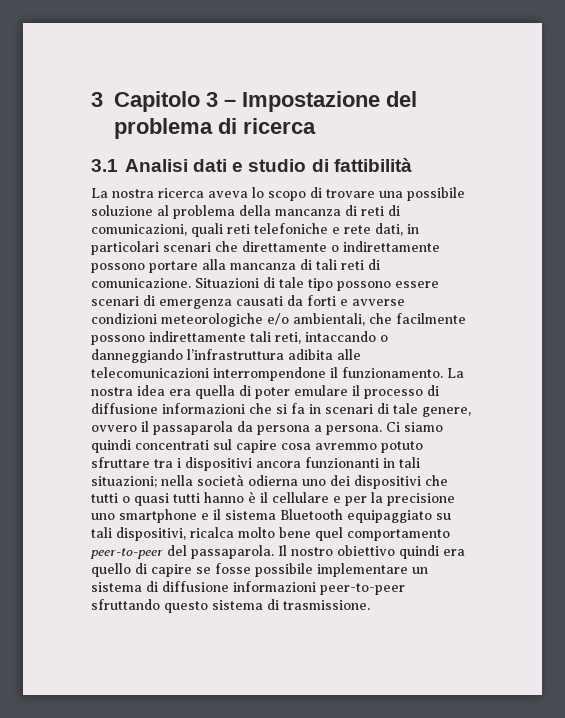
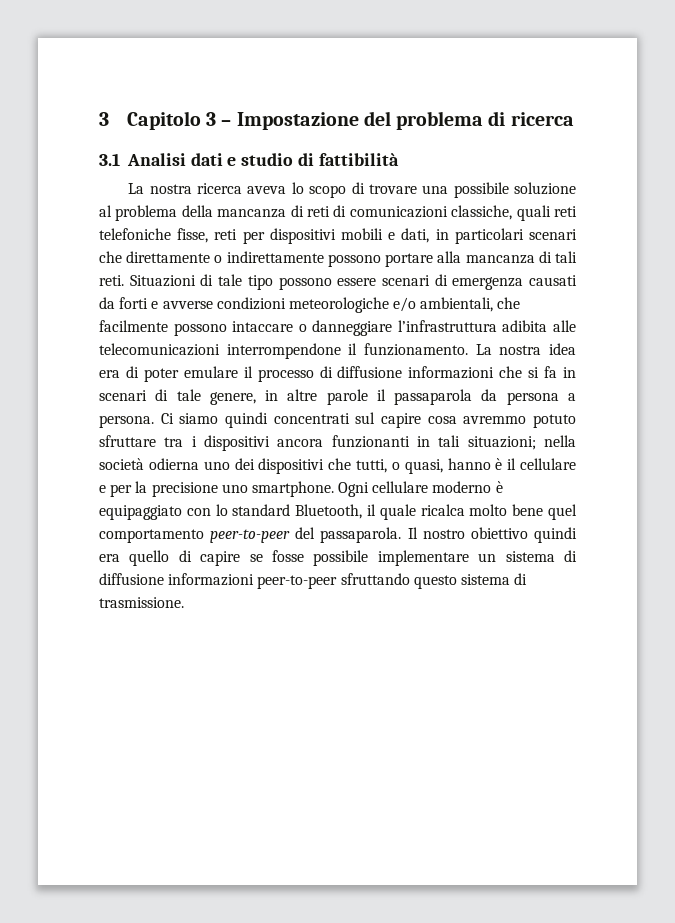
- La nostra ricerca aveva lo scopo di trovare una possibile soluzione al problema della mancanza di reti di comunicazioni, quali reti telefoniche e rete dati, in particolari scenari che direttamente o indirettamente possono portare alla mancanza di tali reti di comunicazione.
+ La nostra ricerca aveva lo scopo di trovare una possibile soluzione al problema della mancanza di reti di comunicazioni classiche, quali reti telefoniche fisse, reti per dispositivi mobili e dati, in particolari scenari che direttamente o indirettamente possono portare alla mancanza di tali reti.
- Situazioni di tale tipo possono essere scenari di emergenza causati da forti e avverse condizioni meteorologiche e/o ambientali, che facilmente possono indirettamente tali reti, intaccando o danneggiando l’infrastruttura adibita alle telecomunicazioni interrompendone il funzionamento.
+ Situazioni di tale tipo possono essere scenari di emergenza causati da forti e avverse condizioni meteorologiche e/o ambientali, che facilmente possono intaccare o danneggiare l’infrastruttura adibita alle telecomunicazioni interrompendone il funzionamento.
- La nostra idea era quella di poter emulare il processo di diffusione informazioni che si fa in scenari di tale genere, ovvero il passaparola da persona a persona.
+ La nostra idea era di poter emulare il processo di diffusione informazioni che si fa in scenari di tale genere, in altre parole il passaparola da persona a persona.
- Ci siamo quindi concentrati sul capire cosa avremmo potuto sfruttare tra i dispositivi ancora funzionanti in tali situazioni; nella società odierna uno dei dispositivi che tutti o quasi tutti hanno è il cellulare e per la precisione uno smartphone e il sistema Bluetooth equipaggiato su tali dispositivi, ricalca molto bene quel comportamento peer-to-peer del passaparola.
+ Ci siamo quindi concentrati sul capire cosa avremmo potuto sfruttare tra i dispositivi ancora funzionanti in tali situazioni; nella società odierna uno dei dispositivi che tutti, o quasi, hanno è il cellulare e per la precisione uno smartphone. Ogni cellulare moderno è equipaggiato con lo standard Bluetooth, il quale ricalca molto bene quel comportamento peer-to-peer del passaparola.

